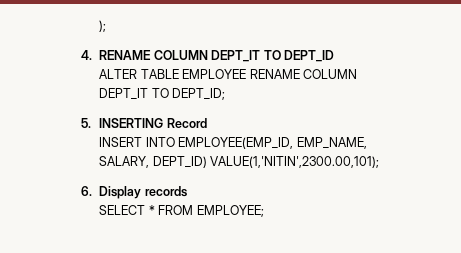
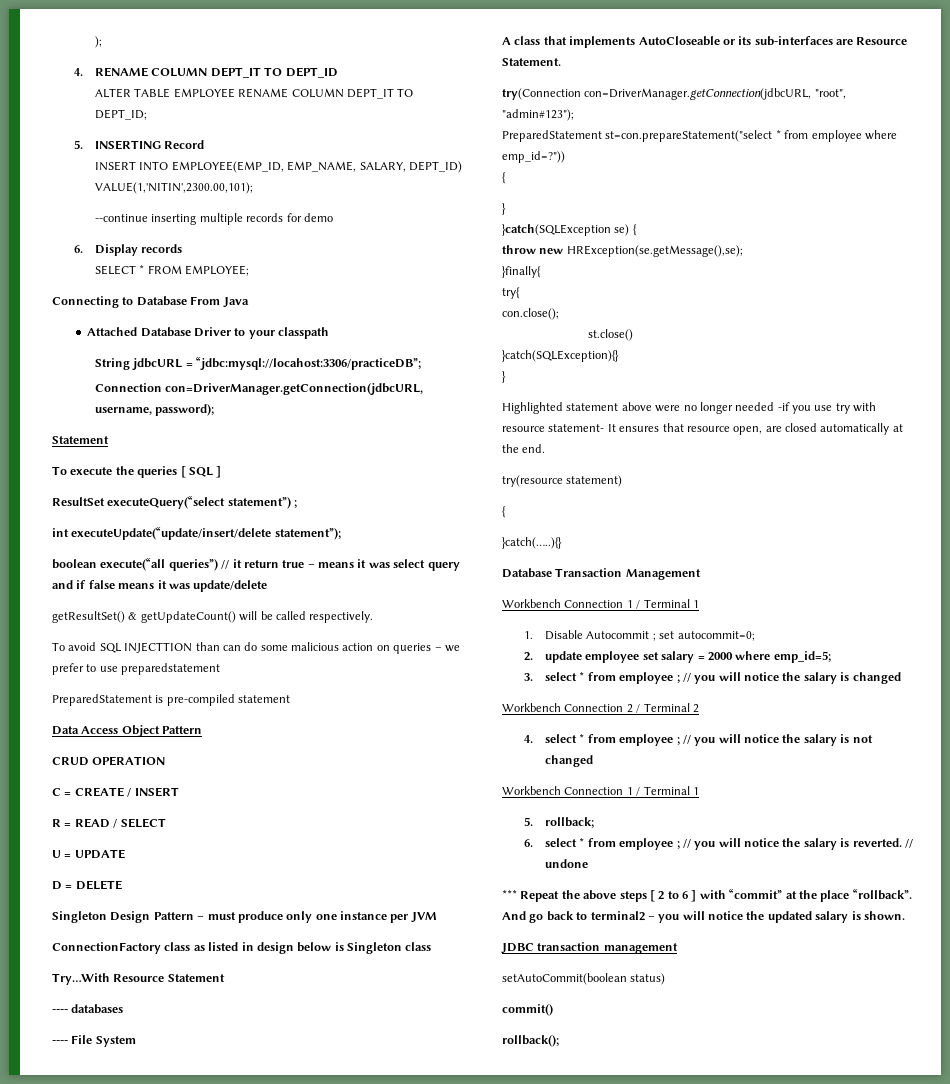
+ --continue inserting multiple records for demo
+ Connecting to Database From Java
+ Attached Database Driver to your classpath
+ String jdbcURL = “jdbc:mysql://locahost:3306/practiceDB”;
+ Connection con=DriverManager.getConnection(jdbcURL, username, password);
+ Statement
+ To execute the queries [ SQL ]
+ ResultSet executeQuery(“select statement”) ;
+ int executeUpdate(“update/insert/delete statement”);
+ boolean execute(“all queries”) // it return true – means it was select query and if false means it was update/delete
+ getResultSet() & getUpdateCount() will be called respectively.
+ To avoid SQL INJECTTION than can do some malicious action on queries – we prefer to use preparedstatement
+ PreparedStatement is pre-compiled statement
+ Data Access Object Pattern
+ CRUD OPERATION
+ C = CREATE / INSERT
+ R = READ / SELECT
+ U = UPDATE
+ D = DELETE
+ Singleton Design Pattern – must produce only one instance per JVM
+ ConnectionFactory class as listed in design below is Singleton class
+ Try…With Resource Statement
+ ---- databases
+ ---- File System
+ A class that implements AutoCloseable or its sub-interfaces are Resource Statement.
+ try(Connection con=DriverManager.getConnection(jdbcURL, "root", "admin#123");
+ PreparedStatement st=con.prepareStatement("select * from employee where emp_id=?"))
+ {
+ }
+ }catch(SQLException se) {
+ throw new HRException(se.getMessage(),se);
+ }finally{
+ try{
+ con.close();
+ st.close()
+ }catch(SQLException){}
+ }
+ Highlighted statement above were no longer needed -if you use try with resource statement- It ensures that resource open, are closed automatically at the end.
+ try(resource statement)
+ {
+ }catch(…..){}
+ Database Transaction Management
+ Workbench Connection 1 / Terminal 1
+ 1. Disable Autocommit ; set autocommit=0;
+ 2. update employee set salary = 2000 where emp_id=5;
+ 3. select * from employee ; // you will notice the salary is changed
+ Workbench Connection 2 / Terminal 2
+ 4. select * from employee ; // you will notice the salary is not changed
+ Workbench Connection 1 / Terminal 1
+ 5. rollback;
+ 6. select * from employee ; // you will notice the salary is reverted. // undone
+ *** Repeat the above steps [ 2 to 6 ] with “commit” at the place “rollback”. And go back to terminal2 – you will notice the updated salary is shown.
+ JDBC transaction management
+ setAutoCommit(boolean status)
+ commit()
+ rollback();

